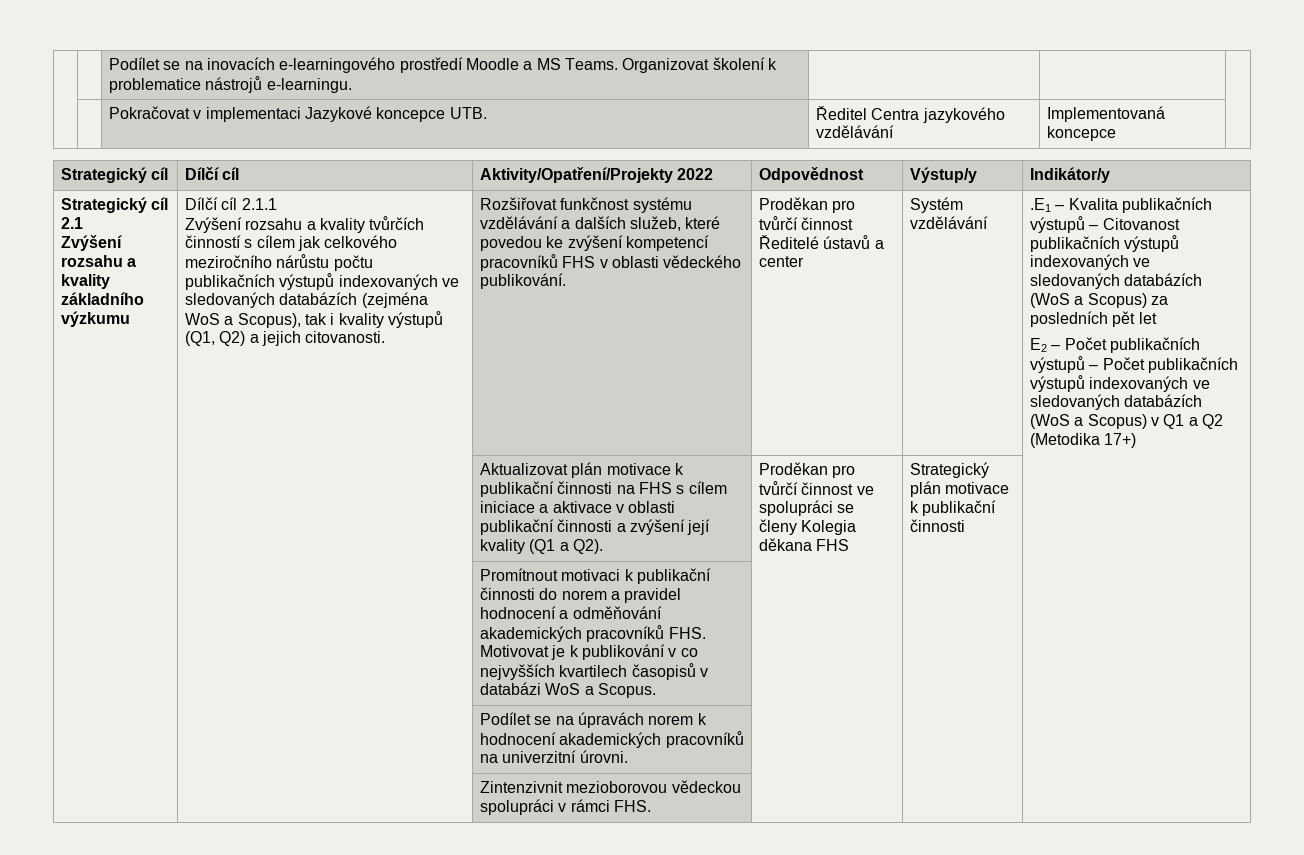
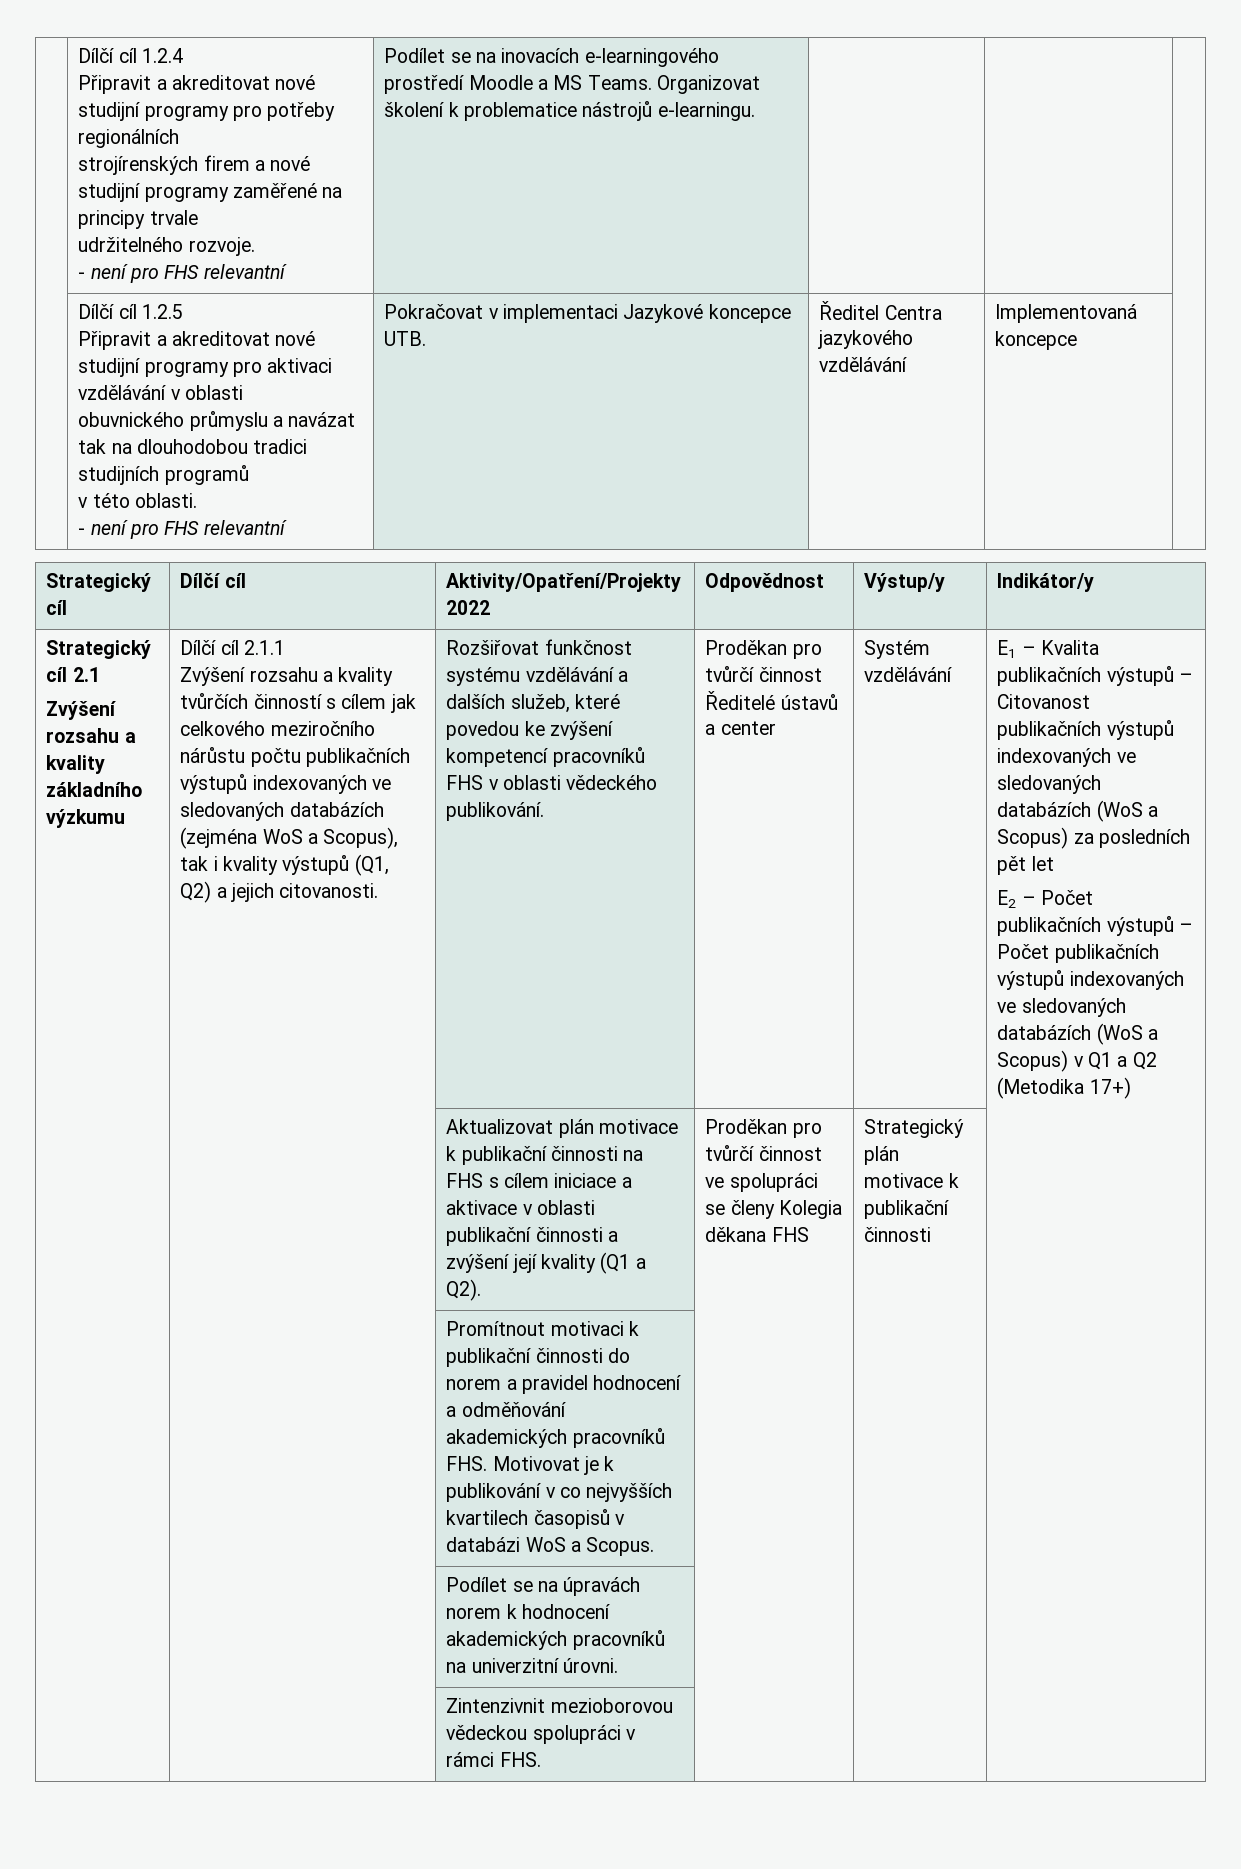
+ Dílčí cíl 1.2.4
+ Připravit a akreditovat nové studijní programy pro potřeby regionálních
+ strojírenských firem a nové studijní programy zaměřené na principy trvale
+ udržitelného rozvoje.
+ - není pro FHS relevantní
+ Dílčí cíl 1.2.5
+ Připravit a akreditovat nové studijní programy pro aktivaci vzdělávání v oblasti
+ obuvnického průmyslu a navázat tak na dlouhodobou tradici studijních programů
+ v této oblasti.
+ - není pro FHS relevantní
- .E1 – Kvalita publikačních výstupů – Citovanost publikačních výstupů indexovaných ve sledovaných databázích (WoS a Scopus) za posledních pět let
+ E1 – Kvalita publikačních výstupů – Citovanost publikačních výstupů indexovaných ve sledovaných databázích (WoS a Scopus) za posledních pět let

